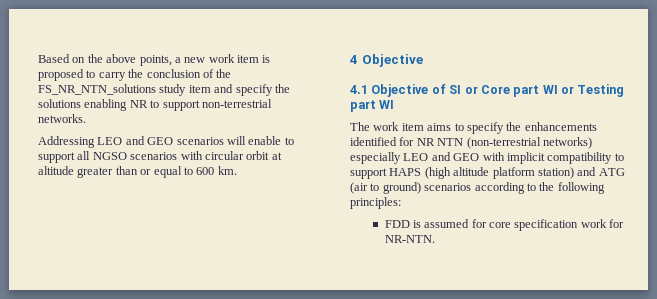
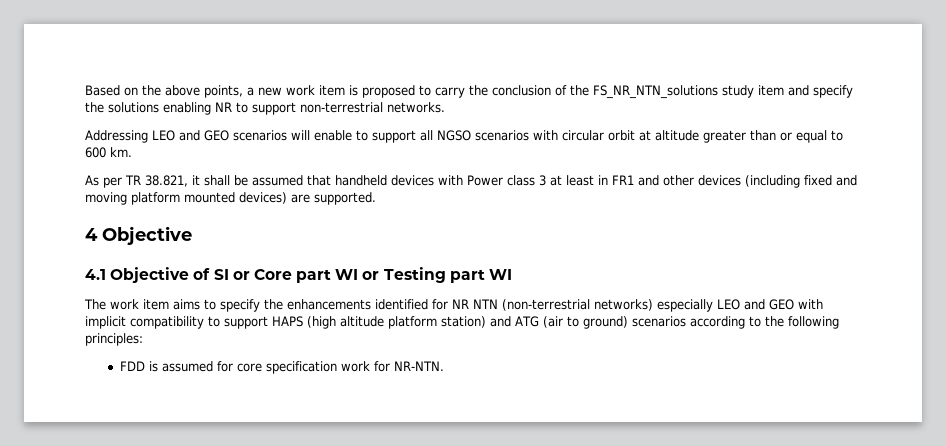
+ As per TR 38.821, it shall be assumed that handheld devices with Power class 3 at least in FR1 and other devices (including fixed and moving platform mounted devices) are supported.

